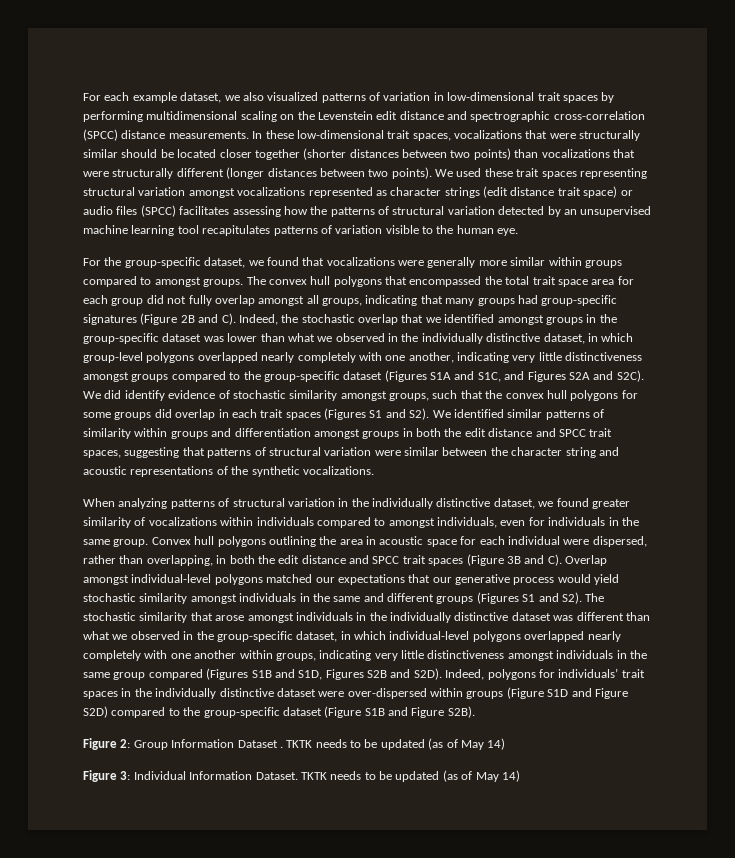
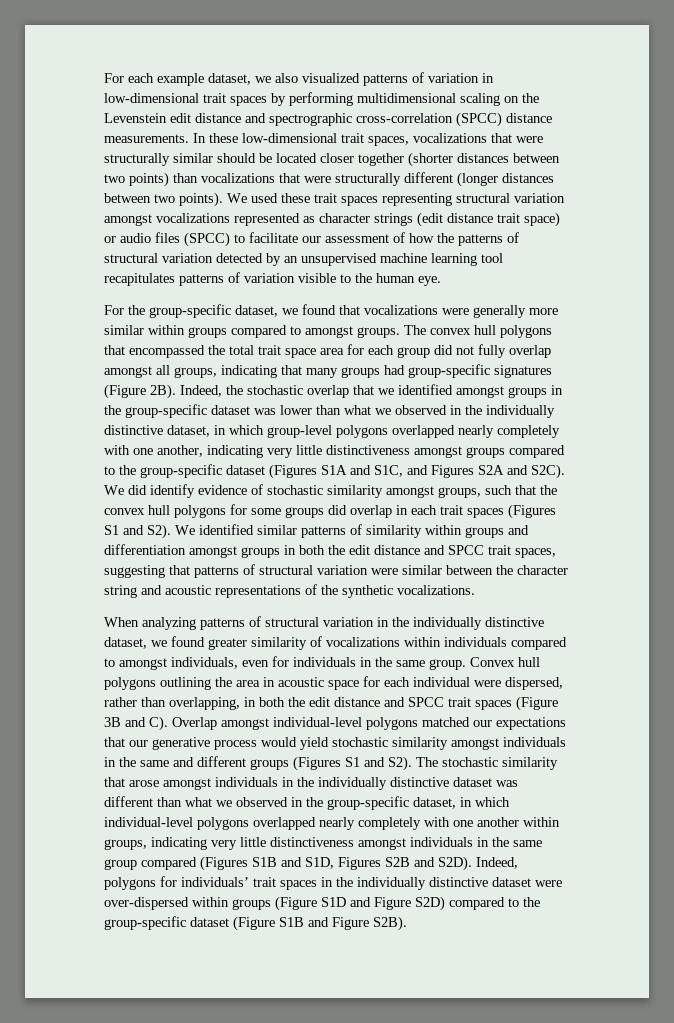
- We used these trait spaces representing structural variation amongst vocalizations represented as character strings (edit distance trait space) or audio files (SPCC) facilitates assessing how the patterns of structural variation detected by an unsupervised machine learning tool recapitulates patterns of variation visible to the human eye.
+ We used these trait spaces representing structural variation amongst vocalizations represented as character strings (edit distance trait space) or audio files (SPCC) to facilitate our assessment of how the patterns of structural variation detected by an unsupervised machine learning tool recapitulates patterns of variation visible to the human eye.
- The convex hull polygons that encompassed the total trait space area for each group did not fully overlap amongst all groups, indicating that many groups had group-specific signatures (Figure 2B and C). Indeed, the stochastic overlap that we identified amongst groups in the group-specific dataset was lower than what we observed in the individually distinctive dataset, in which group-level polygons overlapped nearly completely with one another, indicating very little distinctiveness amongst groups compared to the group-specific dataset (Figures S1A and S1C, and Figures S2A and S2C).
+ The convex hull polygons that encompassed the total trait space area for each group did not fully overlap amongst all groups, indicating that many groups had group-specific signatures (Figure 2B). Indeed, the stochastic overlap that we identified amongst groups in the group-specific dataset was lower than what we observed in the individually distinctive dataset, in which group-level polygons overlapped nearly completely with one another, indicating very little distinctiveness amongst groups compared to the group-specific dataset (Figures S1A and S1C, and Figures S2A and S2C).
- Figure 2: Group Information Dataset . TKTK needs to be updated (as of May 14)
- Figure 3: Individual Information Dataset. TKTK needs to be updated (as of May 14)

